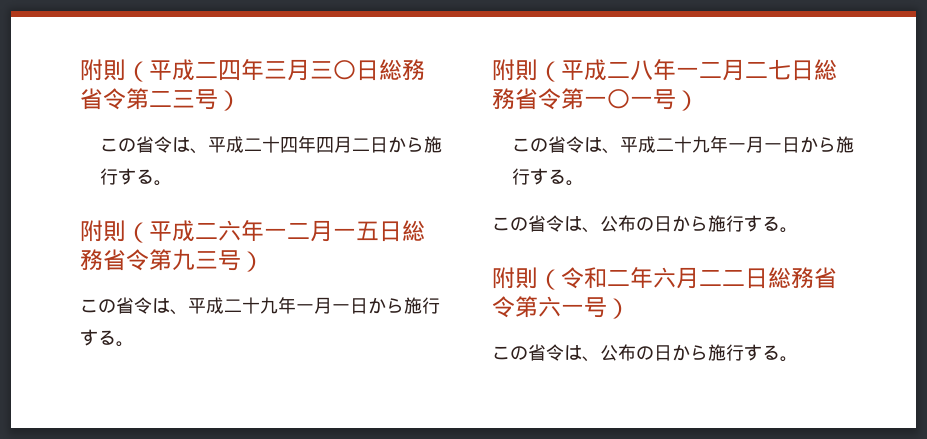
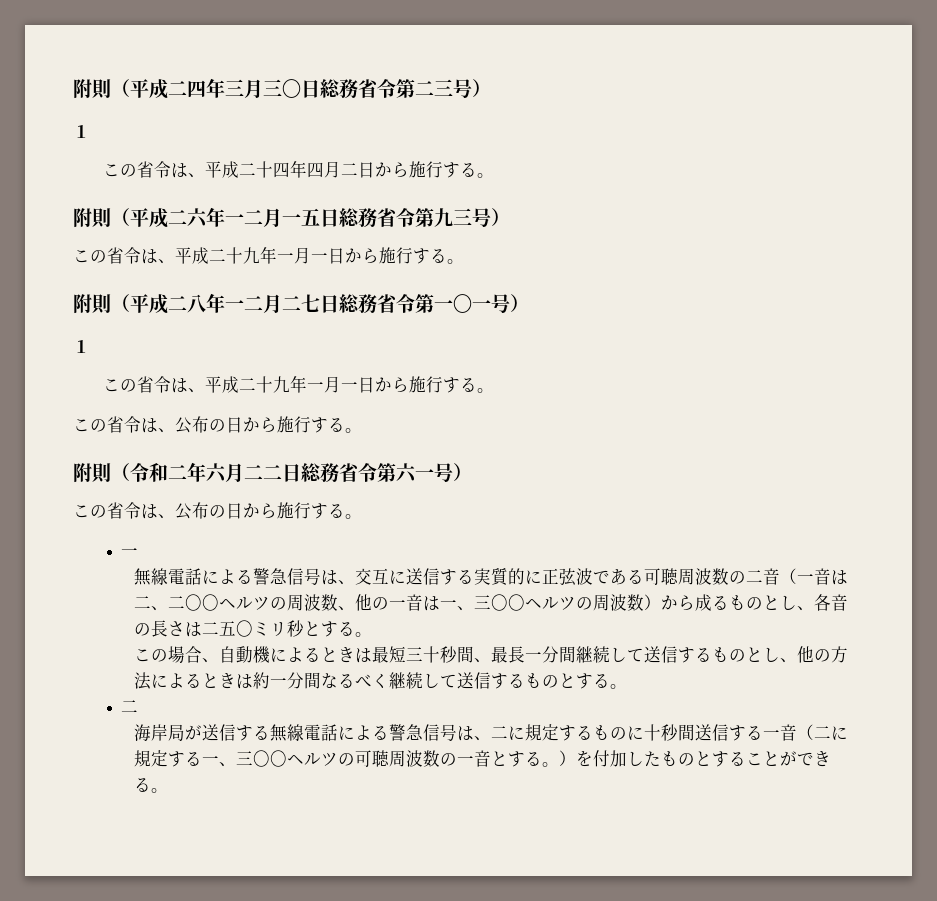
  附則（平成二四年三月三〇日総務省令第二三号）
+ １
  附則（平成二八年一二月二七日総務省令第一〇一号）
+ １
  附則（令和二年六月二二日総務省令第六一号）
  この省令は、公布の日から施行する。
+ 一
+ 無線電話による警急信号は、交互に送信する実質的に正弦波である可聴周波数の二音（一音は二、二〇〇ヘルツの周波数、他の一音は一、三〇〇ヘルツの周波数）から成るものとし、各音の長さは二五〇ミリ秒とする。
+ この場合、自動機によるときは最短三十秒間、最長一分間継続して送信するものとし、他の方法によるときは約一分間なるべく継続して送信するものとする。
+ 二
+ 海岸局が送信する無線電話による警急信号は、二に規定するものに十秒間送信する一音（二に規定する一、三〇〇ヘルツの可聴周波数の一音とする。）を付加したものとすることができる。

